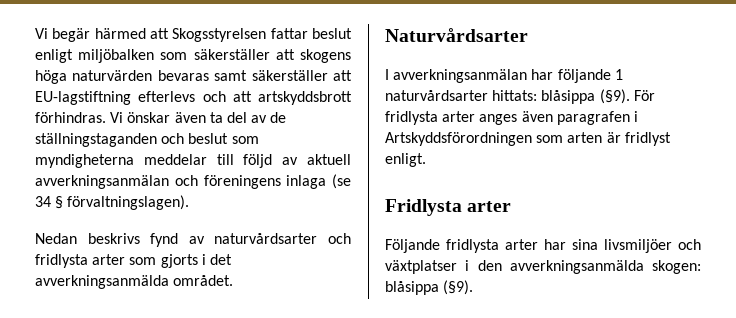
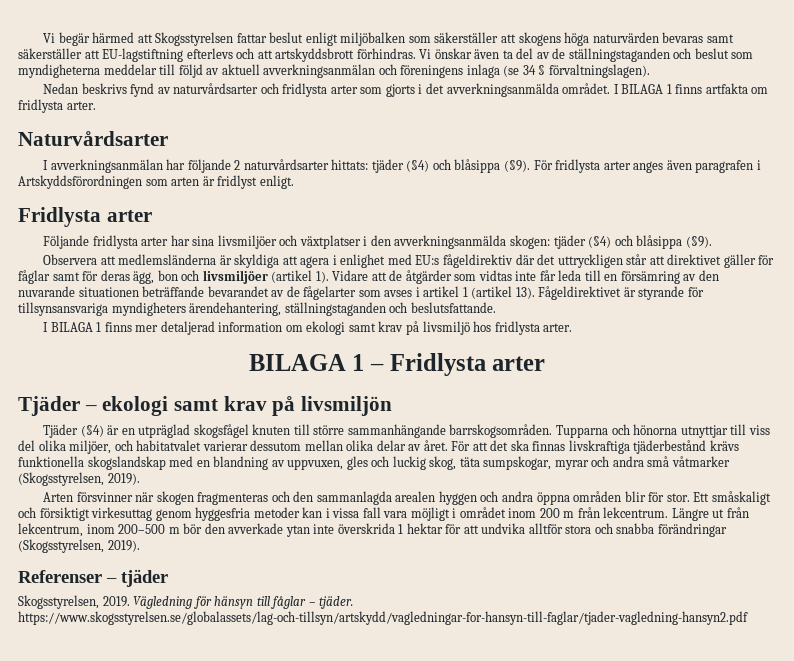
+ I BILAGA 1 finns artfakta om fridlysta arter.
- I avverkningsanmälan har följande 1 naturvårdsarter hittats: blåsippa (§9).
+ I avverkningsanmälan har följande 2 naturvårdsarter hittats: tjäder (§4) och blåsippa (§9).
- Följande fridlysta arter har sina livsmiljöer och växtplatser i den avverkningsanmälda skogen: blåsippa (§9).
+ Följande fridlysta arter har sina livsmiljöer och växtplatser i den avverkningsanmälda skogen: tjäder (§4) och blåsippa (§9).
+ Observera att medlemsländerna är skyldiga att agera i enlighet med EU:s fågeldirektiv där det uttryckligen står att direktivet gäller för fåglar samt för deras ägg, bon och livsmiljöer (artikel 1). Vidare att de åtgärder som vidtas inte får leda till en försämring av den nuvarande situationen beträffande bevarandet av de fågelarter som avses i artikel 1 (artikel 13). Fågeldirektivet är styrande för tillsynsansvariga myndigheters ärendehantering, ställningstaganden och beslutsfattande.
+ I BILAGA 1 finns mer detaljerad information om ekologi samt krav på livsmiljö hos fridlysta arter.
+ BILAGA 1 – Fridlysta arter
+ Tjäder – ekologi samt krav på livsmiljön
+ Tjäder (§4) är en utpräglad skogsfågel knuten till större sammanhängande barrskogsområden. Tupparna och hönorna utnyttjar till viss del olika miljöer, och habitatvalet varierar dessutom mellan olika delar av året. För att det ska finnas livskraftiga tjäderbestånd krävs funktionella skogslandskap med en blandning av uppvuxen, gles och luckig skog, täta sumpskogar, myrar och andra små våtmarker (Skogsstyrelsen, 2019).
+ Arten försvinner när skogen fragmenteras och den sammanlagda arealen hyggen och andra öppna områden blir för stor. Ett småskaligt och försiktigt virkesuttag genom hyggesfria metoder kan i vissa fall vara möjligt i området inom 200 m från lekcentrum. Längre ut från lekcentrum, inom 200–500 m bör den avverkade ytan inte överskrida 1 hektar för att undvika alltför stora och snabba förändringar (Skogsstyrelsen, 2019).
+ Referenser – tjäder
+ Skogsstyrelsen, 2019. Vägledning för hänsyn till fåglar – tjäder. https://www.skogsstyrelsen.se/globalassets/lag-och-tillsyn/artskydd/vagledningar-for-hansyn-till-faglar/tjader-vagledning-hansyn2.pdf

